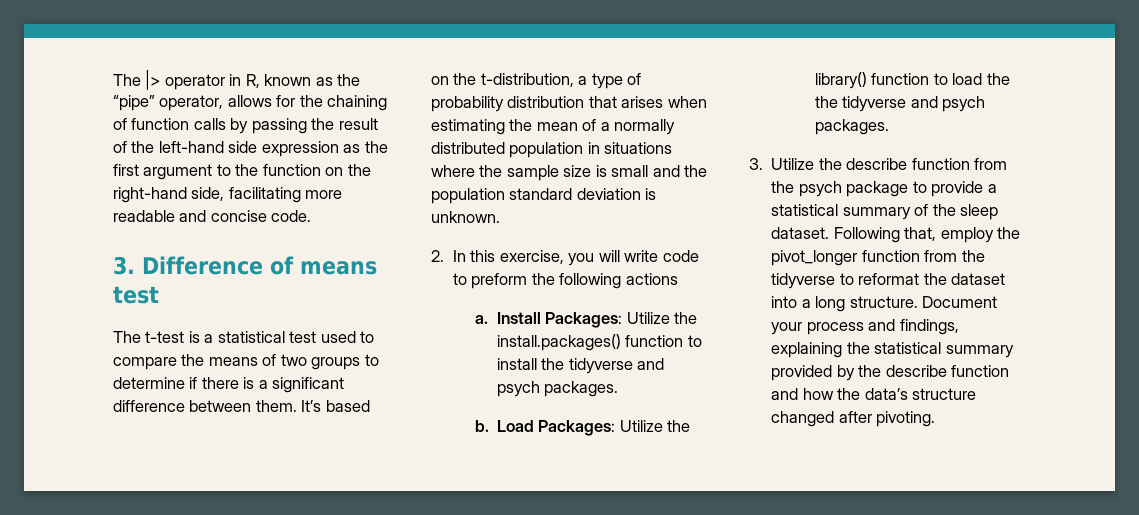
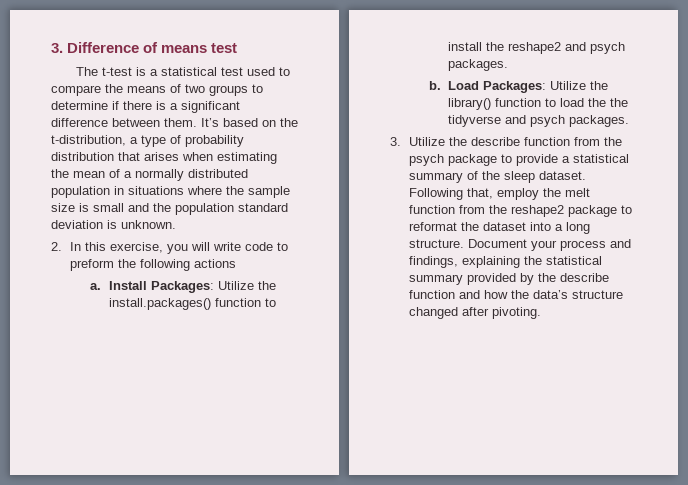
- The |> operator in R, known as the “pipe” operator, allows for the chaining of function calls by passing the result of the left-hand side expression as the first argument to the function on the right-hand side, facilitating more readable and concise code.
- Install Packages: Utilize the install.packages() function to install the tidyverse and psych packages.
+ Install Packages: Utilize the install.packages() function to install the reshape2 and psych packages.
- Following that, employ the pivot_longer function from the tidyverse to reformat the dataset into a long structure.
+ Following that, employ the melt function from the reshape2 package to reformat the dataset into a long structure.

